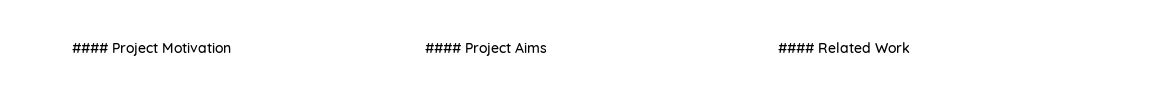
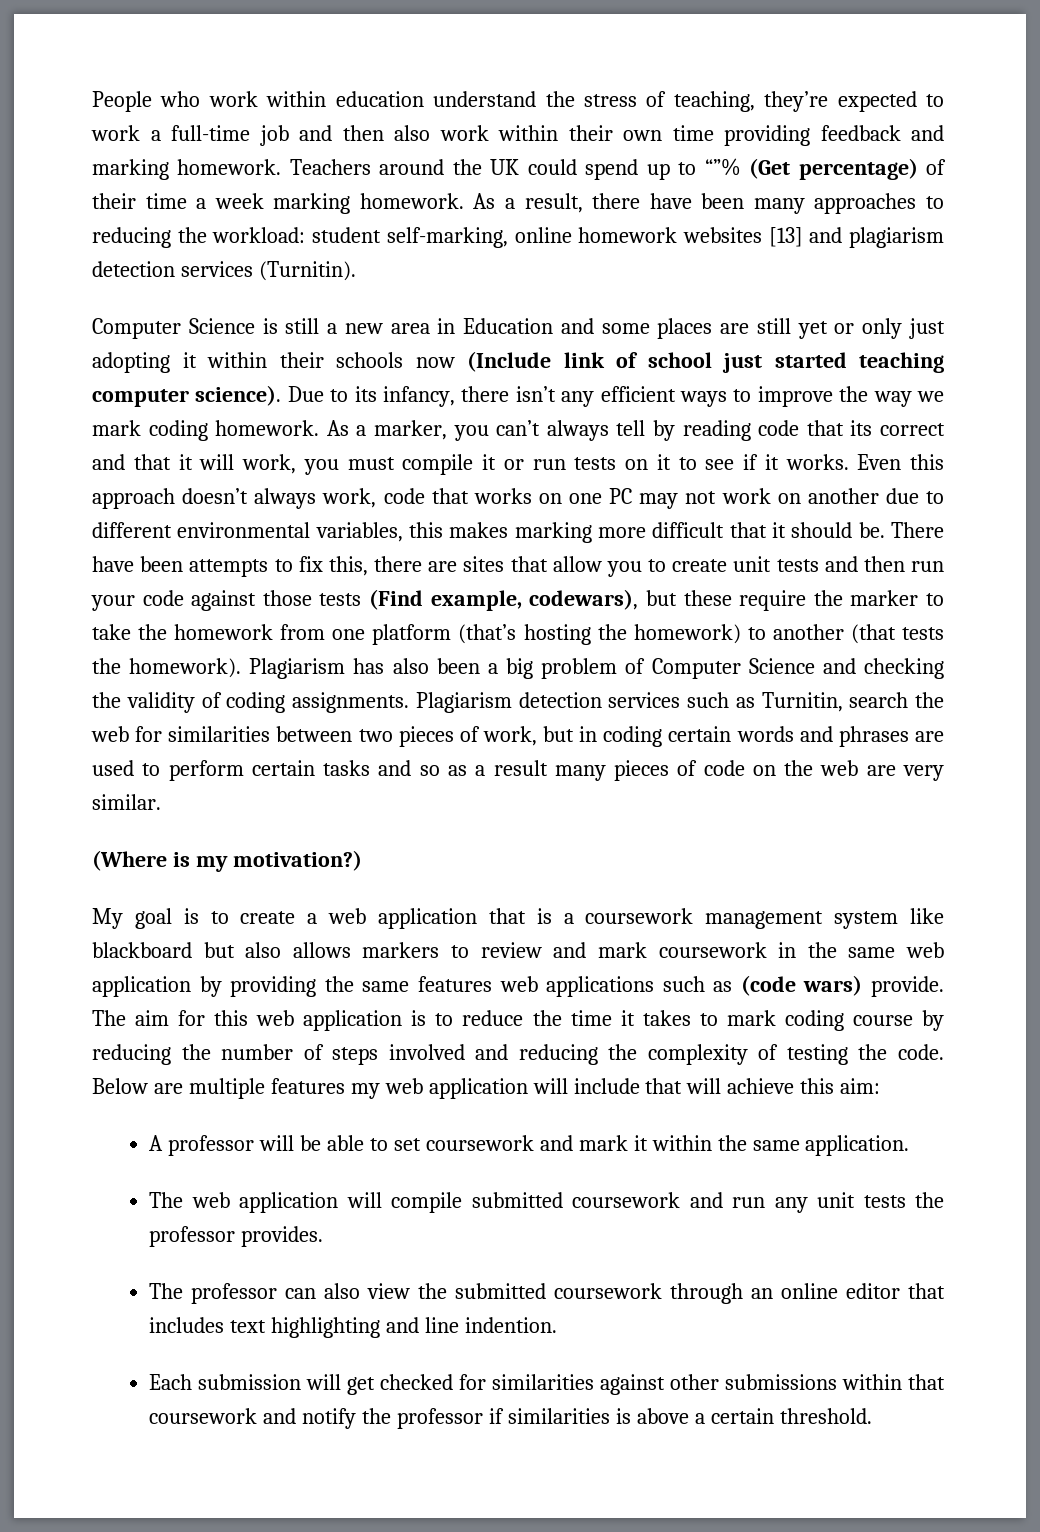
- #### Project Motivation
- #### Project Aims
- #### Related Work
+ People who work within education understand the stress of teaching, they’re expected to work a full-time job and then also work within their own time providing feedback and marking homework. Teachers around the UK could spend up to “”% (Get percentage) of their time a week marking homework. As a result, there have been many approaches to reducing the workload: student self-marking, online homework websites [13] and plagiarism detection services (Turnitin).
+ Computer Science is still a new area in Education and some places are still yet or only just adopting it within their schools now (Include link of school just started teaching computer science). Due to its infancy, there isn’t any efficient ways to improve the way we mark coding homework. As a marker, you can’t always tell by reading code that its correct and that it will work, you must compile it or run tests on it to see if it works. Even this approach doesn’t always work, code that works on one PC may not work on another due to different environmental variables, this makes marking more difficult that it should be. There have been attempts to fix this, there are sites that allow you to create unit tests and then run your code against those tests (Find example, codewars), but these require the marker to take the homework from one platform (that’s hosting the homework) to another (that tests the homework). Plagiarism has also been a big problem of Computer Science and checking the validity of coding assignments. Plagiarism detection services such as Turnitin, search the web for similarities between two pieces of work, but in coding certain words and phrases are used to perform certain tasks and so as a result many pieces of code on the web are very similar.
+ (Where is my motivation?)
+ My goal is to create a web application that is a coursework management system like blackboard but also allows markers to review and mark coursework in the same web application by providing the same features web applications such as (code wars) provide. The aim for this web application is to reduce the time it takes to mark coding course by reducing the number of steps involved and reducing the complexity of testing the code. Below are multiple features my web application will include that will achieve this aim:
+ A professor will be able to set coursework and mark it within the same application.
+ The web application will compile submitted coursework and run any unit tests the professor provides.
+ The professor can also view the submitted coursework through an online editor that includes text highlighting and line indention.
+ Each submission will get checked for similarities against other submissions within that coursework and notify the professor if similarities is above a certain threshold.

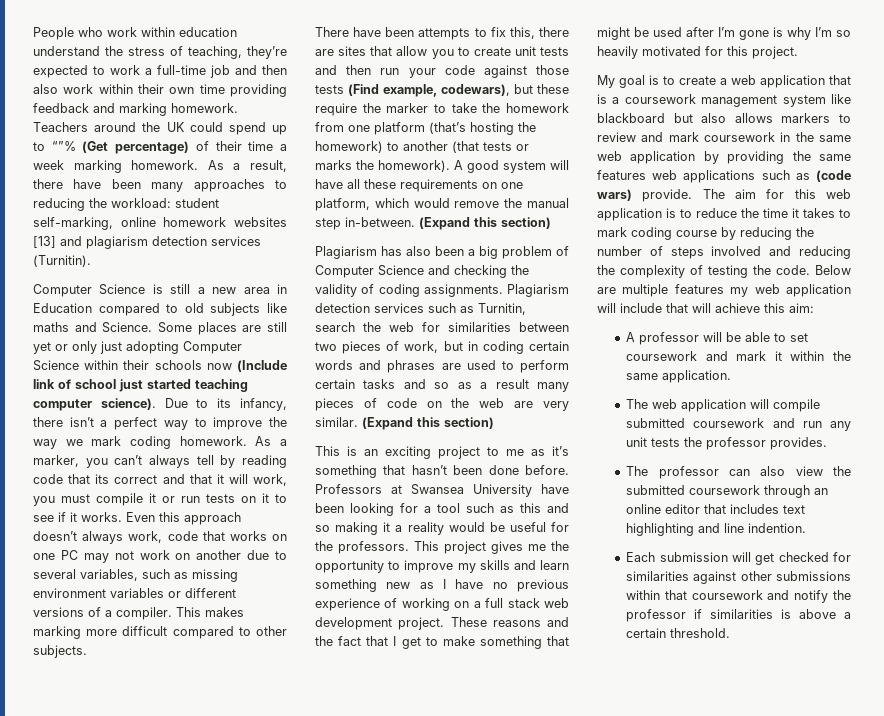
- Computer Science is still a new area in Education and some places are still yet or only just adopting it within their schools now (Include link of school just started teaching computer science).
+ Computer Science is still a new area in Education compared to old subjects like maths and Science. Some places are still yet or only just adopting Computer Science within their schools now (Include link of school just started teaching computer science).
- Due to its infancy, there isn’t any efficient ways to improve the way we mark coding homework.
+ Due to its infancy, there isn’t a perfect way to improve the way we mark coding homework.
- Even this approach doesn’t always work, code that works on one PC may not work on another due to different environmental variables, this makes marking more difficult that it should be. There have been attempts to fix this, there are sites that allow you to create unit tests and then run your code against those tests (Find example, codewars), but these require the marker to take the homework from one platform (that’s hosting the homework) to another (that tests the homework). Plagiarism has also been a big problem of Computer Science and checking the validity of coding assignments.
+ Even this approach doesn’t always work, code that works on one PC may not work on another due to several variables, such as missing environment variables or different versions of a compiler. This makes marking more difficult compared to other subjects.
+ There have been attempts to fix this, there are sites that allow you to create unit tests and then run your code against those tests (Find example, codewars), but these require the marker to take the homework from one platform (that’s hosting the homework) to another (that tests or marks the homework). A good system will have all these requirements on one platform, which would remove the manual step in-between. (Expand this section)
+ Plagiarism has also been a big problem of Computer Science and checking the validity of coding assignments.
- Plagiarism detection services such as Turnitin, search the web for similarities between two pieces of work, but in coding certain words and phrases are used to perform certain tasks and so as a result many pieces of code on the web are very similar.
- (Where is my motivation?)
+ Plagiarism detection services such as Turnitin, search the web for similarities between two pieces of work, but in coding certain words and phrases are used to perform certain tasks and so as a result many pieces of code on the web are very similar. (Expand this section)
+ This is an exciting project to me as it’s something that hasn’t been done before. Professors at Swansea University have been looking for a tool such as this and so making it a reality would be useful for the professors. This project gives me the opportunity to improve my skills and learn something new as I have no previous experience of working on a full stack web development project. These reasons and the fact that I get to make something that might be used after I’m gone is why I’m so heavily motivated for this project.

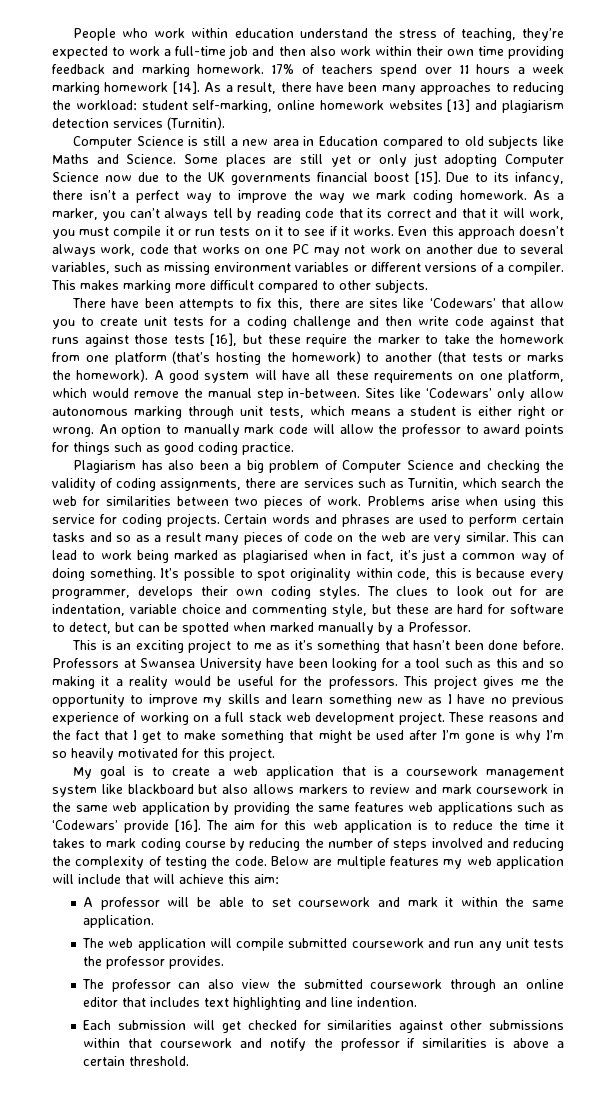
- Teachers around the UK could spend up to “”% (Get percentage) of their time a week marking homework.
+ 17% of teachers spend over 11 hours a week marking homework [14].
- Computer Science is still a new area in Education compared to old subjects like maths and Science.
+ Computer Science is still a new area in Education compared to old subjects like Maths and Science.
- Some places are still yet or only just adopting Computer Science within their schools now (Include link of school just started teaching computer science).
+ Some places are still yet or only just adopting Computer Science now due to the UK governments financial boost [15].
- There have been attempts to fix this, there are sites that allow you to create unit tests and then run your code against those tests (Find example, codewars), but these require the marker to take the homework from one platform (that’s hosting the homework) to another (that tests or marks the homework).
+ There have been attempts to fix this, there are sites like ‘Codewars’ that allow you to create unit tests for a coding challenge and then write code against that runs against those tests [16], but these require the marker to take the homework from one platform (that’s hosting the homework) to another (that tests or marks the homework).
- A good system will have all these requirements on one platform, which would remove the manual step in-between. (Expand this section)
+ A good system will have all these requirements on one platform, which would remove the manual step in-between. Sites like ‘Codewars’ only allow autonomous marking through unit tests, which means a student is either right or wrong. An option to manually mark code will allow the professor to award points for things such as good coding practice.
- Plagiarism has also been a big problem of Computer Science and checking the validity of coding assignments. Plagiarism detection services such as Turnitin, search the web for similarities between two pieces of work, but in coding certain words and phrases are used to perform certain tasks and so as a result many pieces of code on the web are very similar. (Expand this section)
+ Plagiarism has also been a big problem of Computer Science and checking the validity of coding assignments, there are services such as Turnitin, which search the web for similarities between two pieces of work. Problems arise when using this service for coding projects. Certain words and phrases are used to perform certain tasks and so as a result many pieces of code on the web are very similar. This can lead to work being marked as plagiarised when in fact, it’s just a common way of doing something. It’s possible to spot originality within code, this is because every programmer, develops their own coding styles. The clues to look out for are indentation, variable choice and commenting style, but these are hard for software to detect, but can be spotted when marked manually by a Professor.
- My goal is to create a web application that is a coursework management system like blackboard but also allows markers to review and mark coursework in the same web application by providing the same features web applications such as (code wars) provide.
+ My goal is to create a web application that is a coursework management system like blackboard but also allows markers to review and mark coursework in the same web application by providing the same features web applications such as ‘Codewars’ provide [16].

